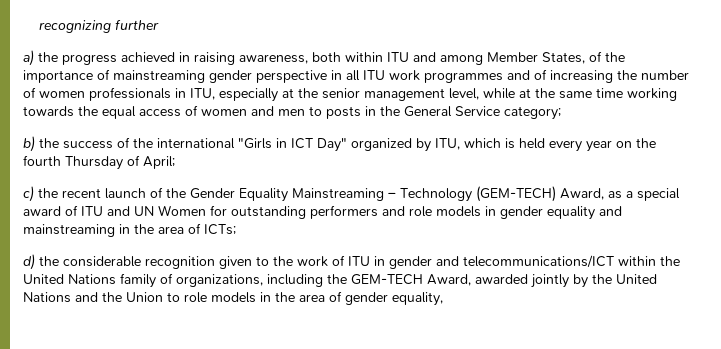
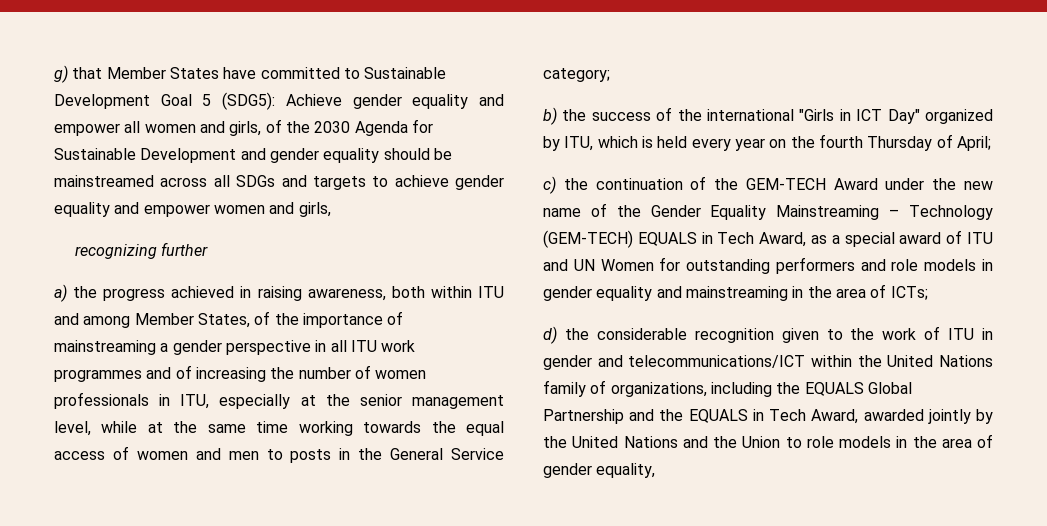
+ g) that Member States have committed to Sustainable Development Goal 5 (SDG5): Achieve gender equality and empower all women and girls, of the 2030 Agenda for Sustainable Development and gender equality should be mainstreamed across all SDGs and targets to achieve gender equality and empower women and girls,
- a) the progress achieved in raising awareness, both within ITU and among Member States, of the importance of mainstreaming gender perspective in all ITU work programmes and of increasing the number of women professionals in ITU, especially at the senior management level, while at the same time working towards the equal access of women and men to posts in the General Service category;
+ a) the progress achieved in raising awareness, both within ITU and among Member States, of the importance of mainstreaming a gender perspective in all ITU work programmes and of increasing the number of women professionals in ITU, especially at the senior management level, while at the same time working towards the equal access of women and men to posts in the General Service category;
- c) the recent launch of the Gender Equality Mainstreaming – Technology (GEM-TECH) Award, as a special award of ITU and UN Women for outstanding performers and role models in gender equality and mainstreaming in the area of ICTs;
+ c) the continuation of the GEM-TECH Award under the new name of the Gender Equality Mainstreaming – Technology (GEM-TECH) EQUALS in Tech Award, as a special award of ITU and UN Women for outstanding performers and role models in gender equality and mainstreaming in the area of ICTs;
- d) the considerable recognition given to the work of ITU in gender and telecommunications/ICT within the United Nations family of organizations, including the GEM-TECH Award, awarded jointly by the United Nations and the Union to role models in the area of gender equality,
+ d) the considerable recognition given to the work of ITU in gender and telecommunications/ICT within the United Nations family of organizations, including the EQUALS Global Partnership and the EQUALS in Tech Award, awarded jointly by the United Nations and the Union to role models in the area of gender equality,

